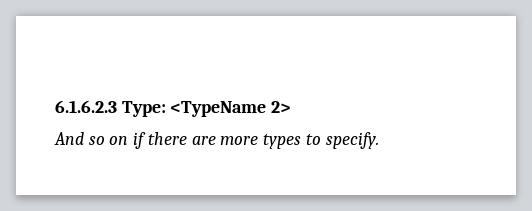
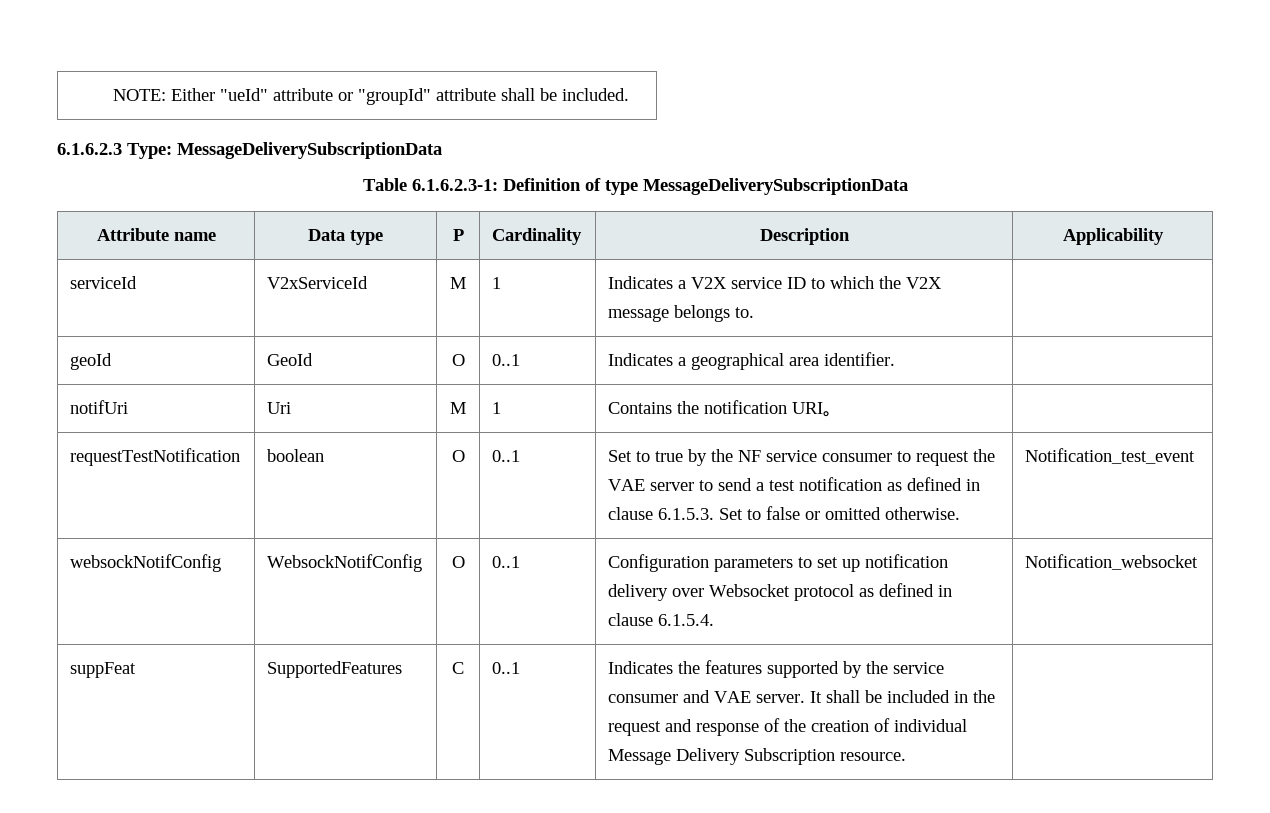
- 6.1.6.2.3 Type: <TypeName 2>
- And so on if there are more types to specify.
+ NOTE: Either "ueId" attribute or "groupId" attribute shall be included.
+ 6.1.6.2.3 Type: MessageDeliverySubscriptionData
+ Table 6.1.6.2.3-1: Definition of type MessageDeliverySubscriptionData
+ Attribute name | Data type | P | Cardinality | Description | Applicability
+ serviceId | V2xServiceId | M | 1 | Indicates a V2X service ID to which the V2X message belongs to. |
+ geoId | GeoId | O | 0..1 | Indicates a geographical area identifier. |
+ notifUri | Uri | M | 1 | Contains the notification URI。 |
+ requestTestNotification | boolean | O | 0..1 | Set to true by the NF service consumer to request the VAE server to send a test notification as defined in clause 6.1.5.3. Set to false or omitted otherwise. | Notification_test_event
+ websockNotifConfig | WebsockNotifConfig | O | 0..1 | Configuration parameters to set up notification delivery over Websocket protocol as defined in clause 6.1.5.4. | Notification_websocket
+ suppFeat | SupportedFeatures | C | 0..1 | Indicates the features supported by the service consumer and VAE server. It shall be included in the request and response of the creation of individual Message Delivery Subscription resource. |

